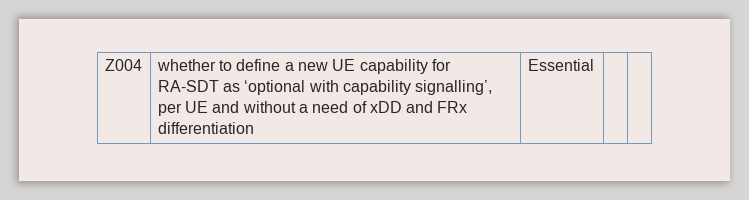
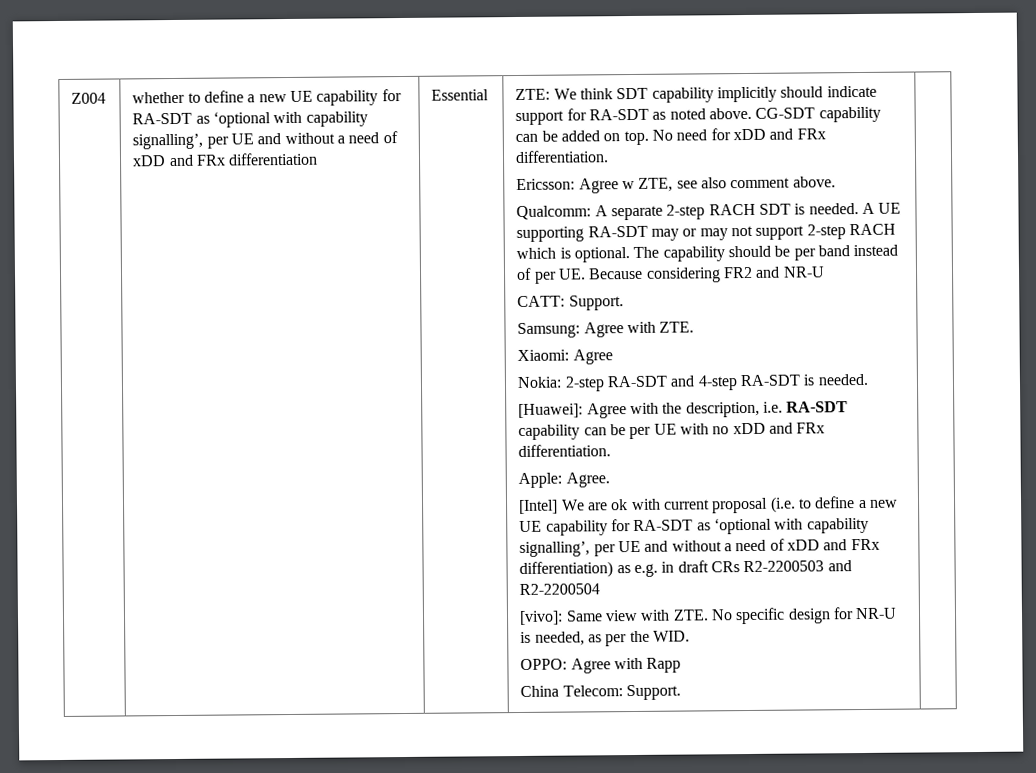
+ ZTE: We think SDT capability implicitly should indicate support for RA-SDT as noted above. CG-SDT capability can be added on top. No need for xDD and FRx differentiation.
+ Ericsson: Agree w ZTE, see also comment above.
+ Qualcomm: A separate 2-step RACH SDT is needed. A UE supporting RA-SDT may or may not support 2-step RACH which is optional. The capability should be per band instead of per UE. Because considering FR2 and NR-U
+ CATT: Support.
+ Samsung: Agree with ZTE.
+ Xiaomi: Agree
+ Nokia: 2-step RA-SDT and 4-step RA-SDT is needed.
+ [Huawei]: Agree with the description, i.e. RA-SDT capability can be per UE with no xDD and FRx differentiation.
+ Apple: Agree.
+ [Intel] We are ok with current proposal (i.e. to define a new UE capability for RA-SDT as ‘optional with capability signalling’, per UE and without a need of xDD and FRx differentiation) as e.g. in draft CRs R2-2200503 and R2-2200504
+ [vivo]: Same view with ZTE. No specific design for NR-U is needed, as per the WID.
+ OPPO: Agree with Rapp
+ China Telecom: Support.

